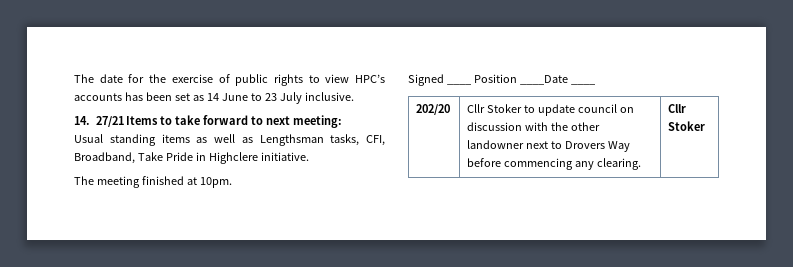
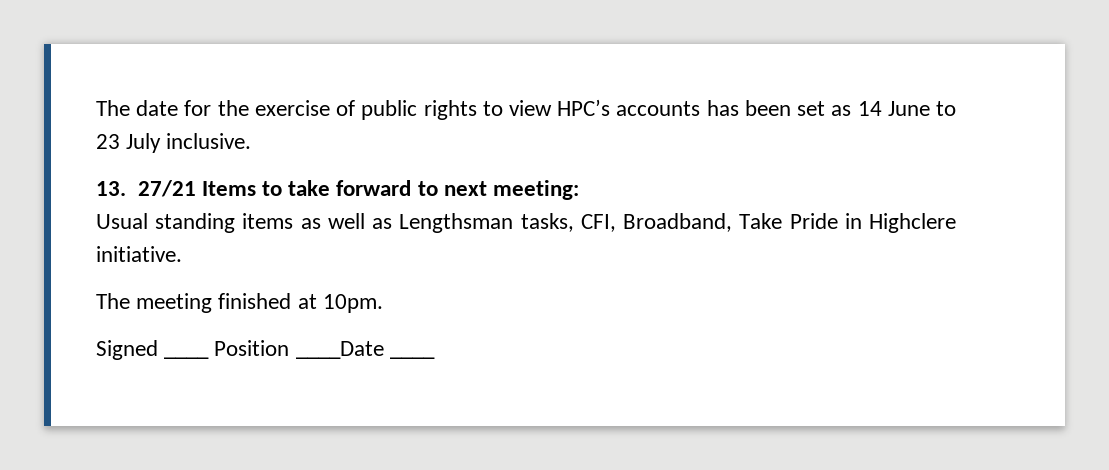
- 14. 27/21 Items to take forward to next meeting:
+ 13. 27/21 Items to take forward to next meeting:
- 202/20 | Cllr Stoker to update council on discussion with the other landowner next to Drovers Way before commencing any clearing. | Cllr Stoker

